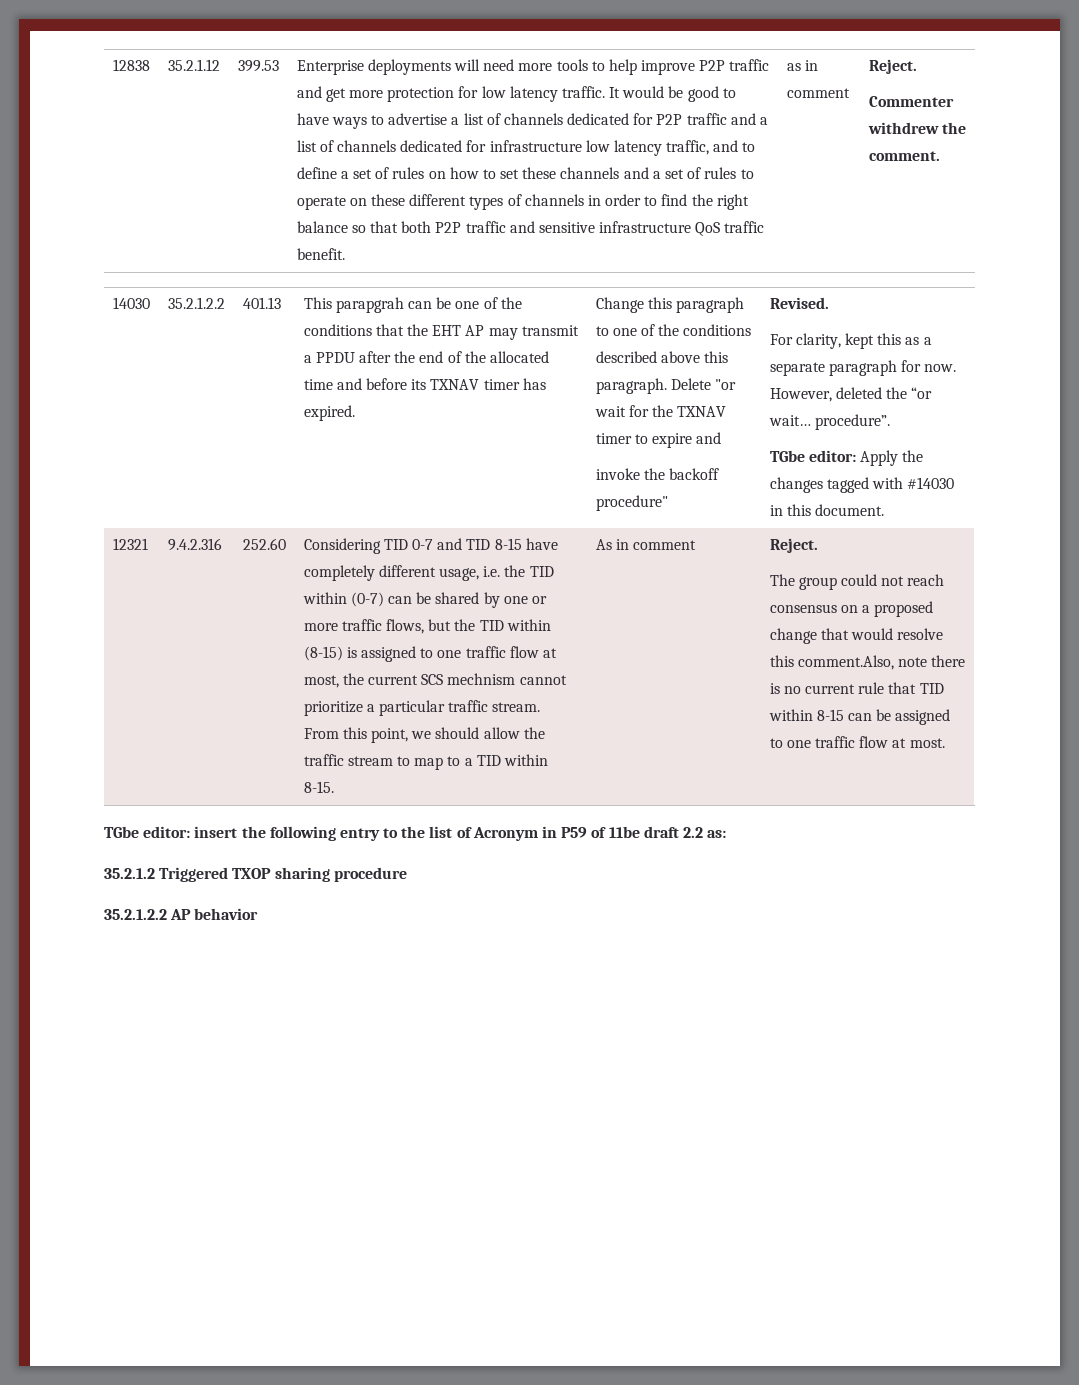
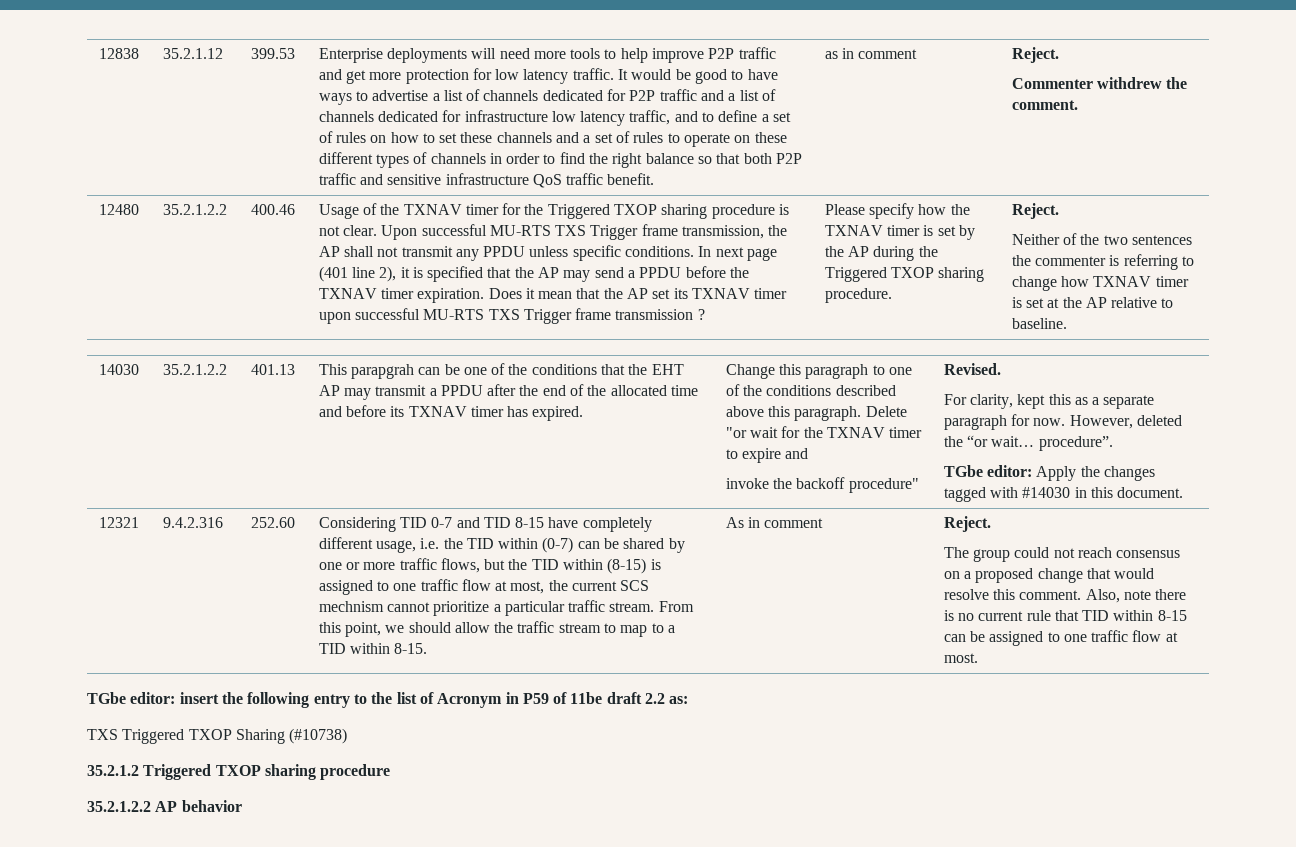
+ 12480 | 35.2.1.2.2 | 400.46 | Usage of the TXNAV timer for the Triggered TXOP sharing procedure is not clear. Upon successful MU-RTS TXS Trigger frame transmission, the AP shall not transmit any PPDU unless specific conditions. In next page (401 line 2), it is specified that the AP may send a PPDU before the TXNAV timer expiration. Does it mean that the AP set its TXNAV timer upon successful MU-RTS TXS Trigger frame transmission ? | Please specify how the TXNAV timer is set by the AP during the Triggered TXOP sharing procedure. | Reject.
+ Neither of the two sentences the commenter is referring to change how TXNAV timer is set at the AP relative to baseline.
- The group could not reach consensus on a proposed change that would resolve this comment.Also, note there is no current rule that TID within 8-15 can be assigned to one traffic flow at most.
+ The group could not reach consensus on a proposed change that would resolve this comment. Also, note there is no current rule that TID within 8-15 can be assigned to one traffic flow at most.
+ TXS Triggered TXOP Sharing (#10738)

